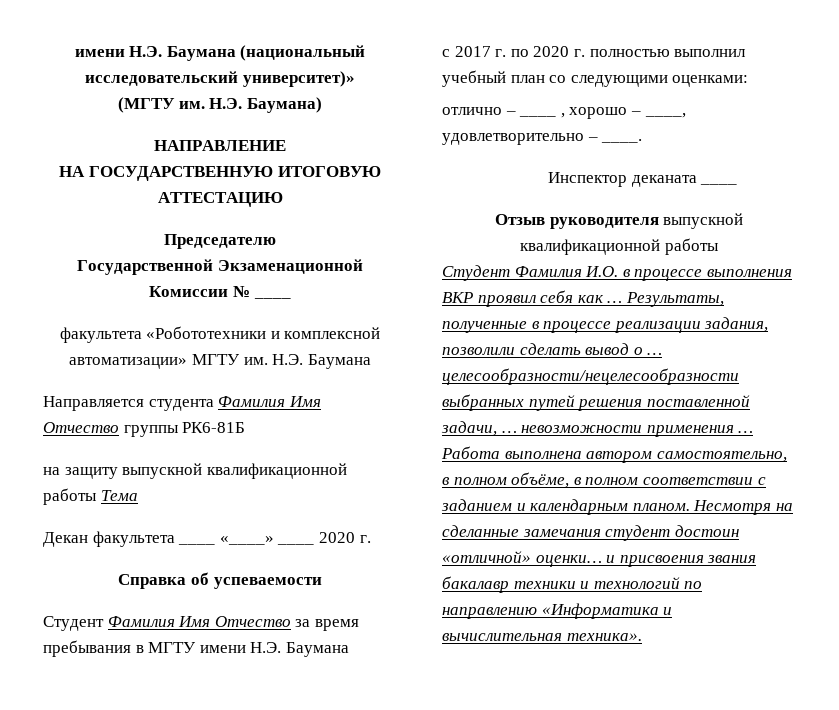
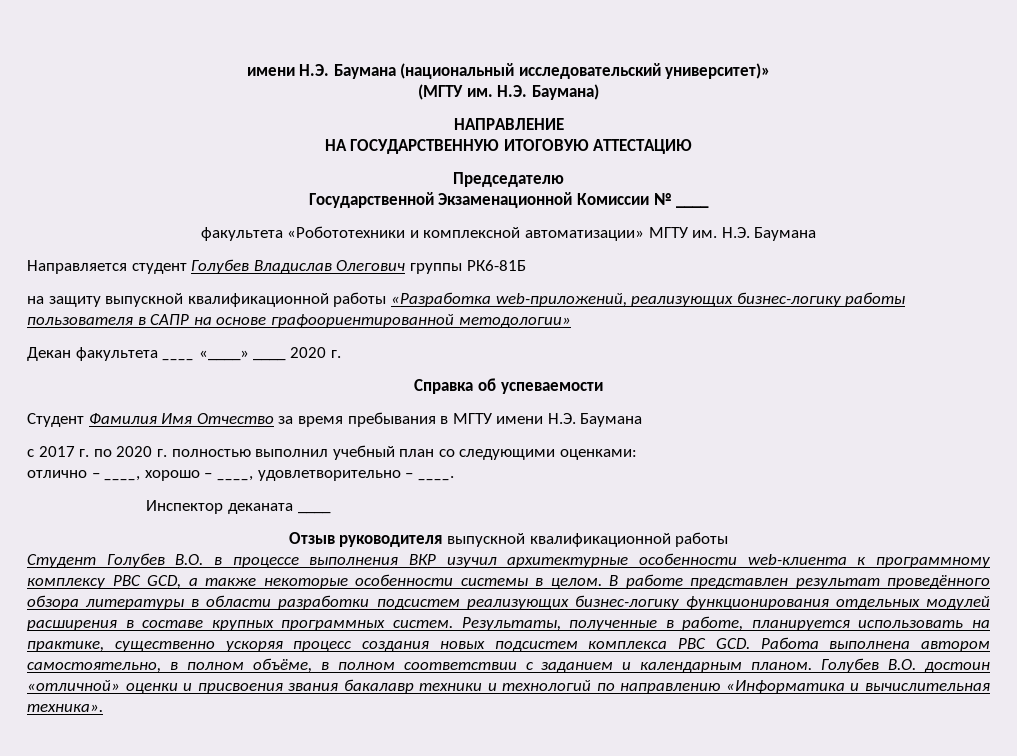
- Направляется студента Фамилия Имя Отчество группы РК6-81Б
+ Направляется студент Голубев Владислав Олегович группы РК6-81Б
- на защиту выпускной квалификационной работы Тема
+ на защиту выпускной квалификационной работы «Разработка web-приложений, реализующих бизнес-логику работы пользователя в САПР на основе графоориентированной методологии»
- отлично – ____ , хорошо – ____, удовлетворительно – ____.
+ отлично – ____, хорошо – ____, удовлетворительно – ____.
- Студент Фамилия И.О. в процессе выполнения ВКР проявил себя как … Результаты, полученные в процессе реализации задания, позволили сделать вывод о … целесообразности/нецелесообразности выбранных путей решения поставленной задачи, … невозможности применения … Работа выполнена автором самостоятельно, в полном объёме, в полном соответствии с заданием и календарным планом.
+ Студент Голубев В.О. в процессе выполнения ВКР изучил архитектурные особенности web-клиента к программному комплексу РВС GCD, а также некоторые особенности системы в целом. В работе представлен результат проведённого обзора литературы в области разработки подсистем реализующих бизнес-логику функционирования отдельных модулей расширения в составе крупных программных систем. Результаты, полученные в работе, планируется использовать на практике, существенно ускоряя процесс создания новых подсистем комплекса РВС GCD. Работа выполнена автором самостоятельно, в полном объёме, в полном соответствии с заданием и календарным планом.
- Несмотря на сделанные замечания студент достоин «отличной» оценки… и присвоения звания бакалавр техники и технологий по направлению «Информатика и вычислительная техника».
+ Голубев В.О. достоин «отличной» оценки и присвоения звания бакалавр техники и технологий по направлению «Информатика и вычислительная техника».

